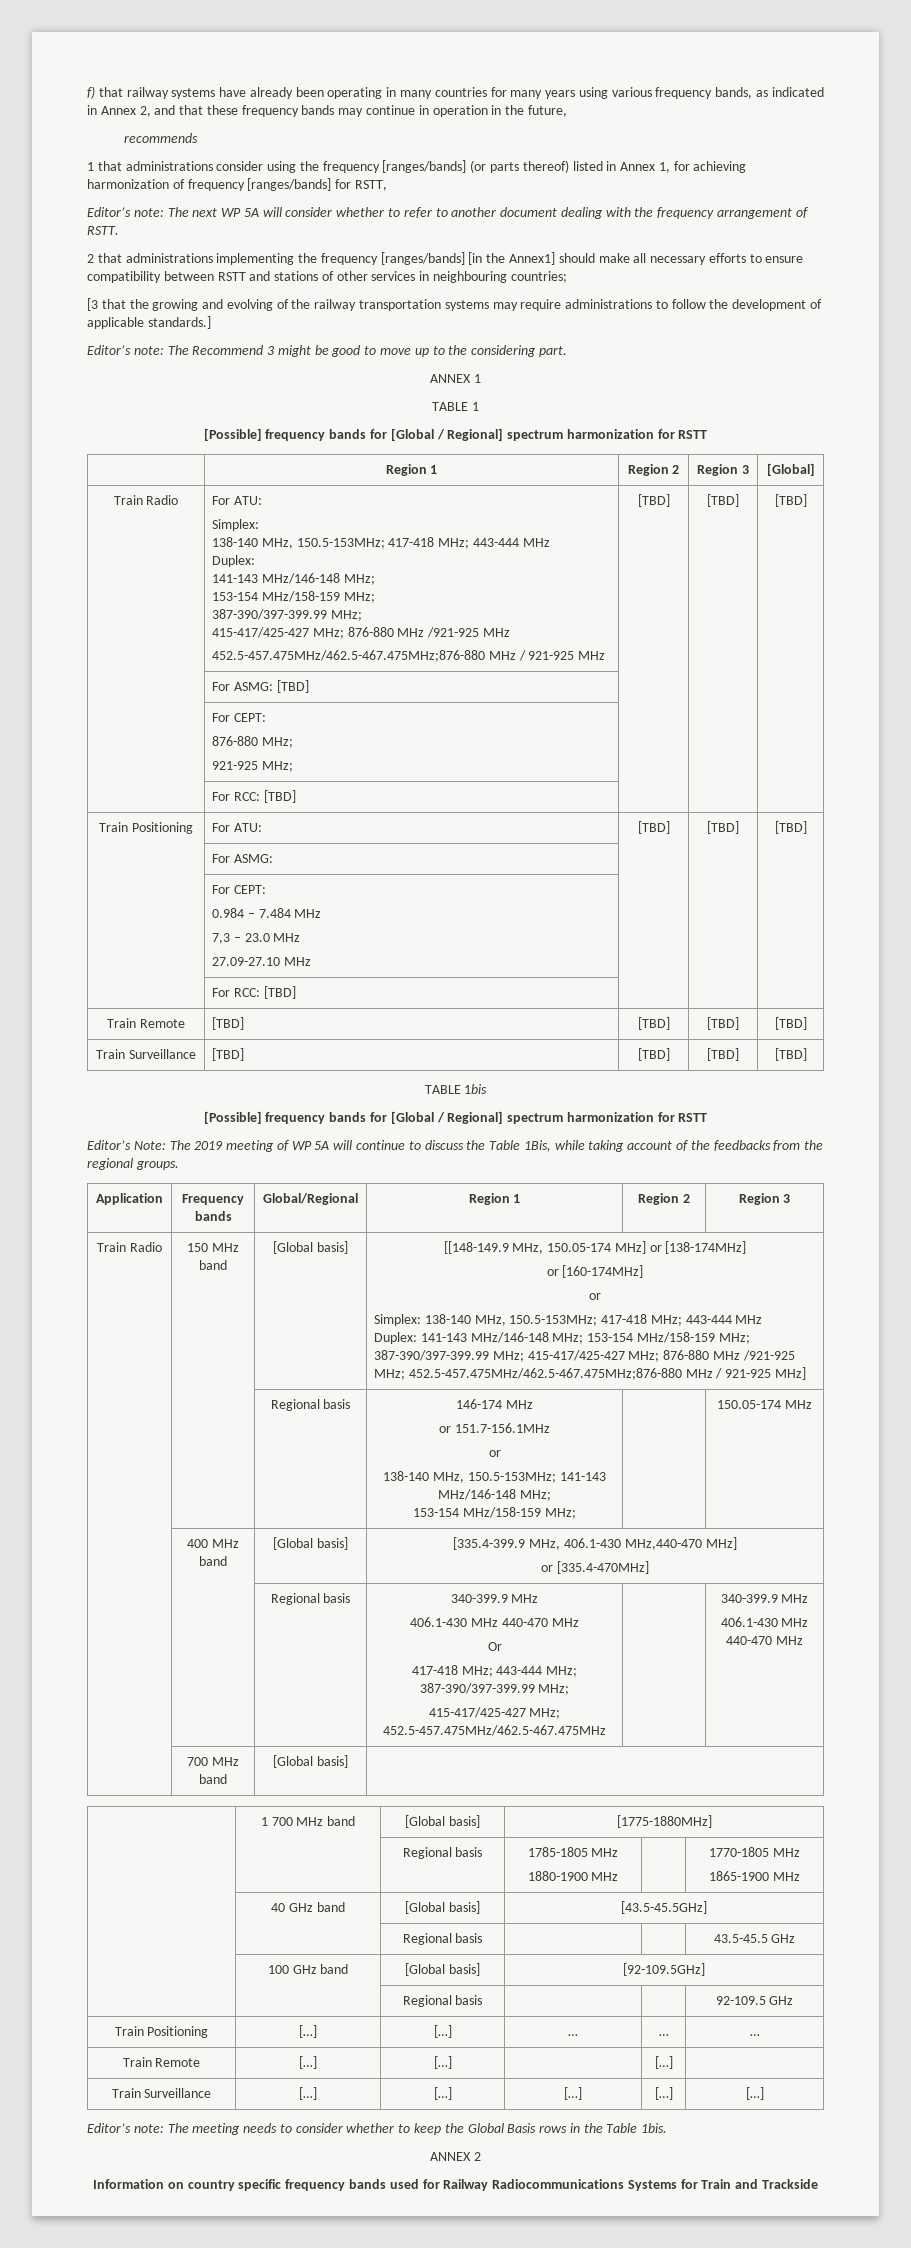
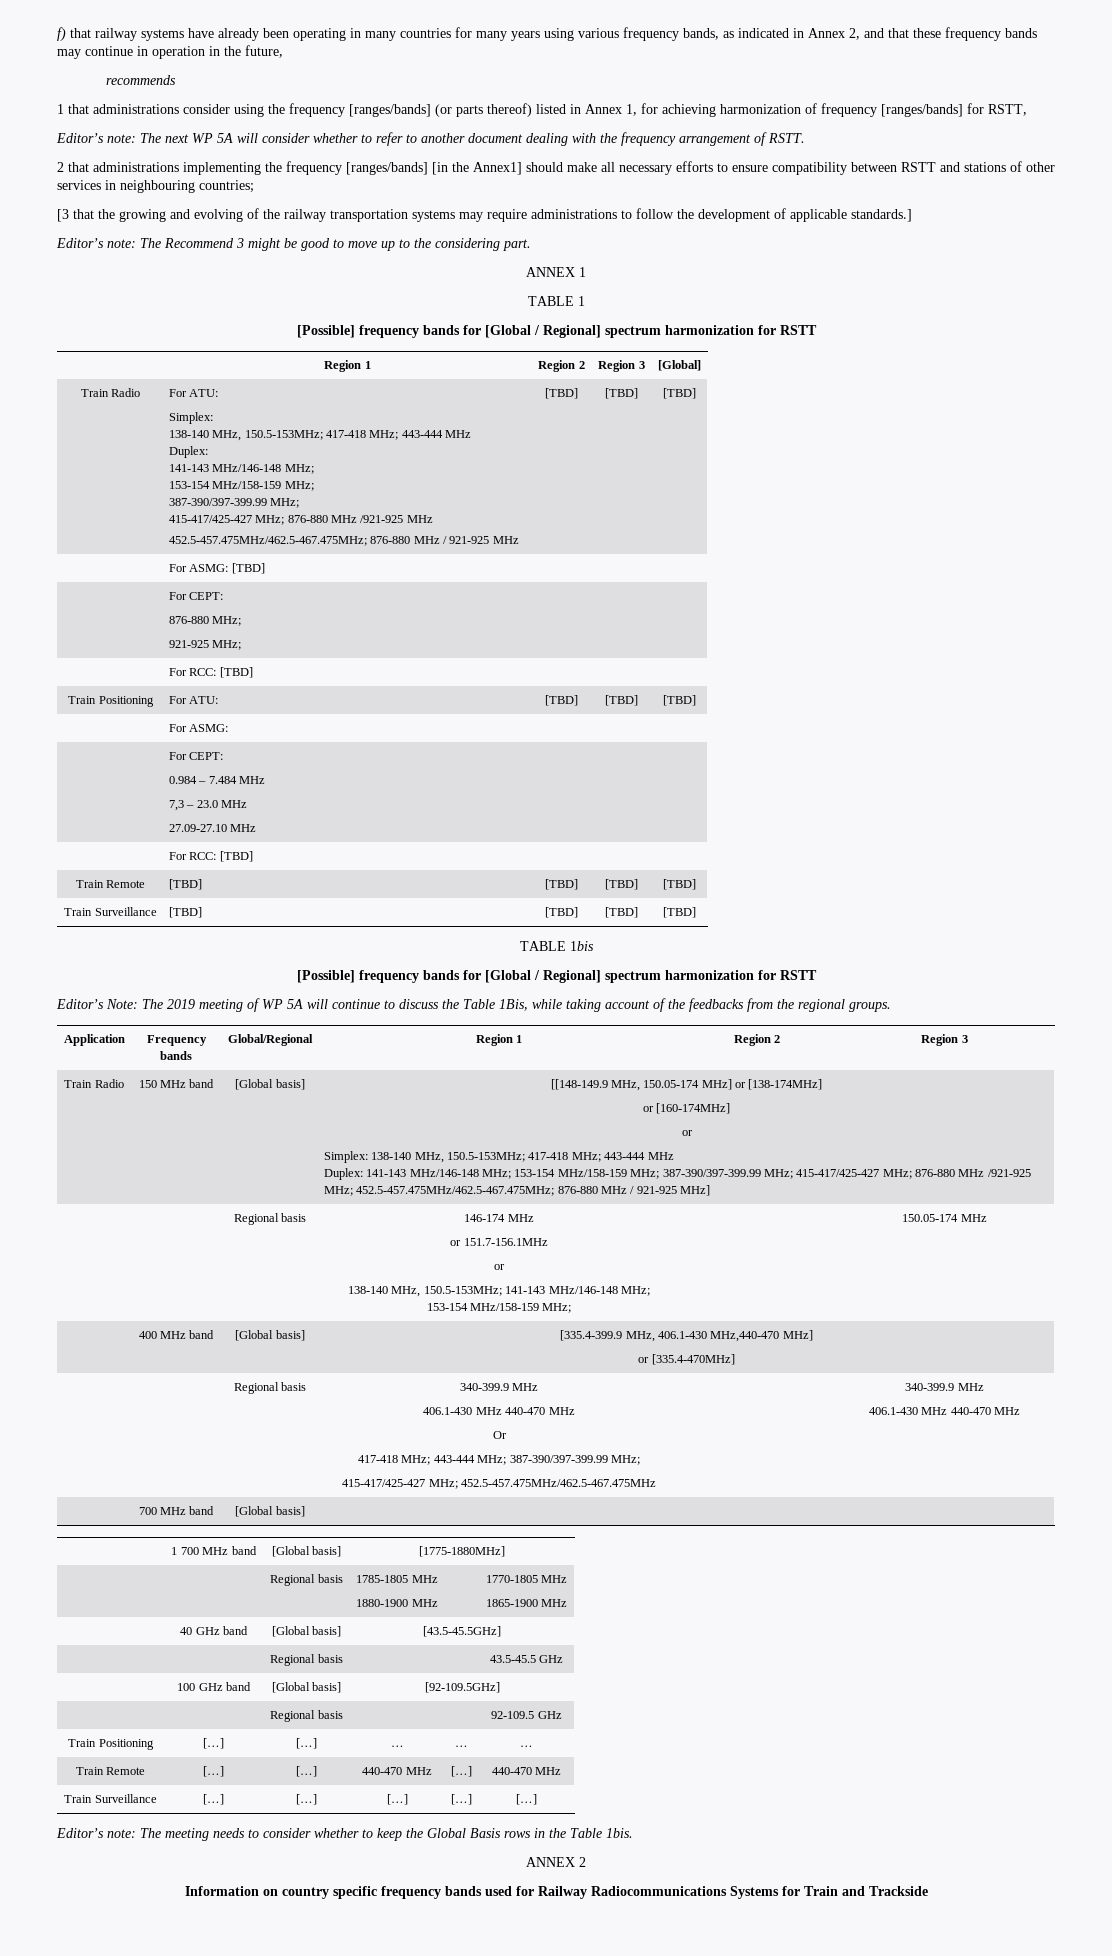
  Train Radio | For ATU:
  Simplex:
  138-140 MHz, 150.5-153MHz; 417-418 MHz; 443-444 MHz
  Duplex:
  141-143 MHz/146-148 MHz;
  153-154 MHz/158-159 MHz;
  387-390/397-399.99 MHz;
  415-417/425-427 MHz; 876-880 MHz /921-925 MHz
- 452.5-457.475MHz/462.5-467.475MHz;876-880 MHz / 921-925 MHz | [TBD] | [TBD] | [TBD]
+ 452.5-457.475MHz/462.5-467.475MHz; 876-880 MHz / 921-925 MHz | [TBD] | [TBD] | [TBD]
- Duplex: 141-143 MHz/146-148 MHz; 153-154 MHz/158-159 MHz; 387-390/397-399.99 MHz; 415-417/425-427 MHz; 876-880 MHz /921-925 MHz; 452.5-457.475MHz/462.5-467.475MHz;876-880 MHz / 921-925 MHz]
+ Duplex: 141-143 MHz/146-148 MHz; 153-154 MHz/158-159 MHz; 387-390/397-399.99 MHz; 415-417/425-427 MHz; 876-880 MHz /921-925 MHz; 452.5-457.475MHz/462.5-467.475MHz; 876-880 MHz / 921-925 MHz]
- Train Remote | […] | […] | | […] |
+ Train Remote | […] | […] | 440-470 MHz | […] | 440-470 MHz

